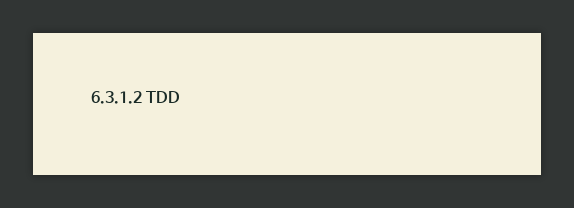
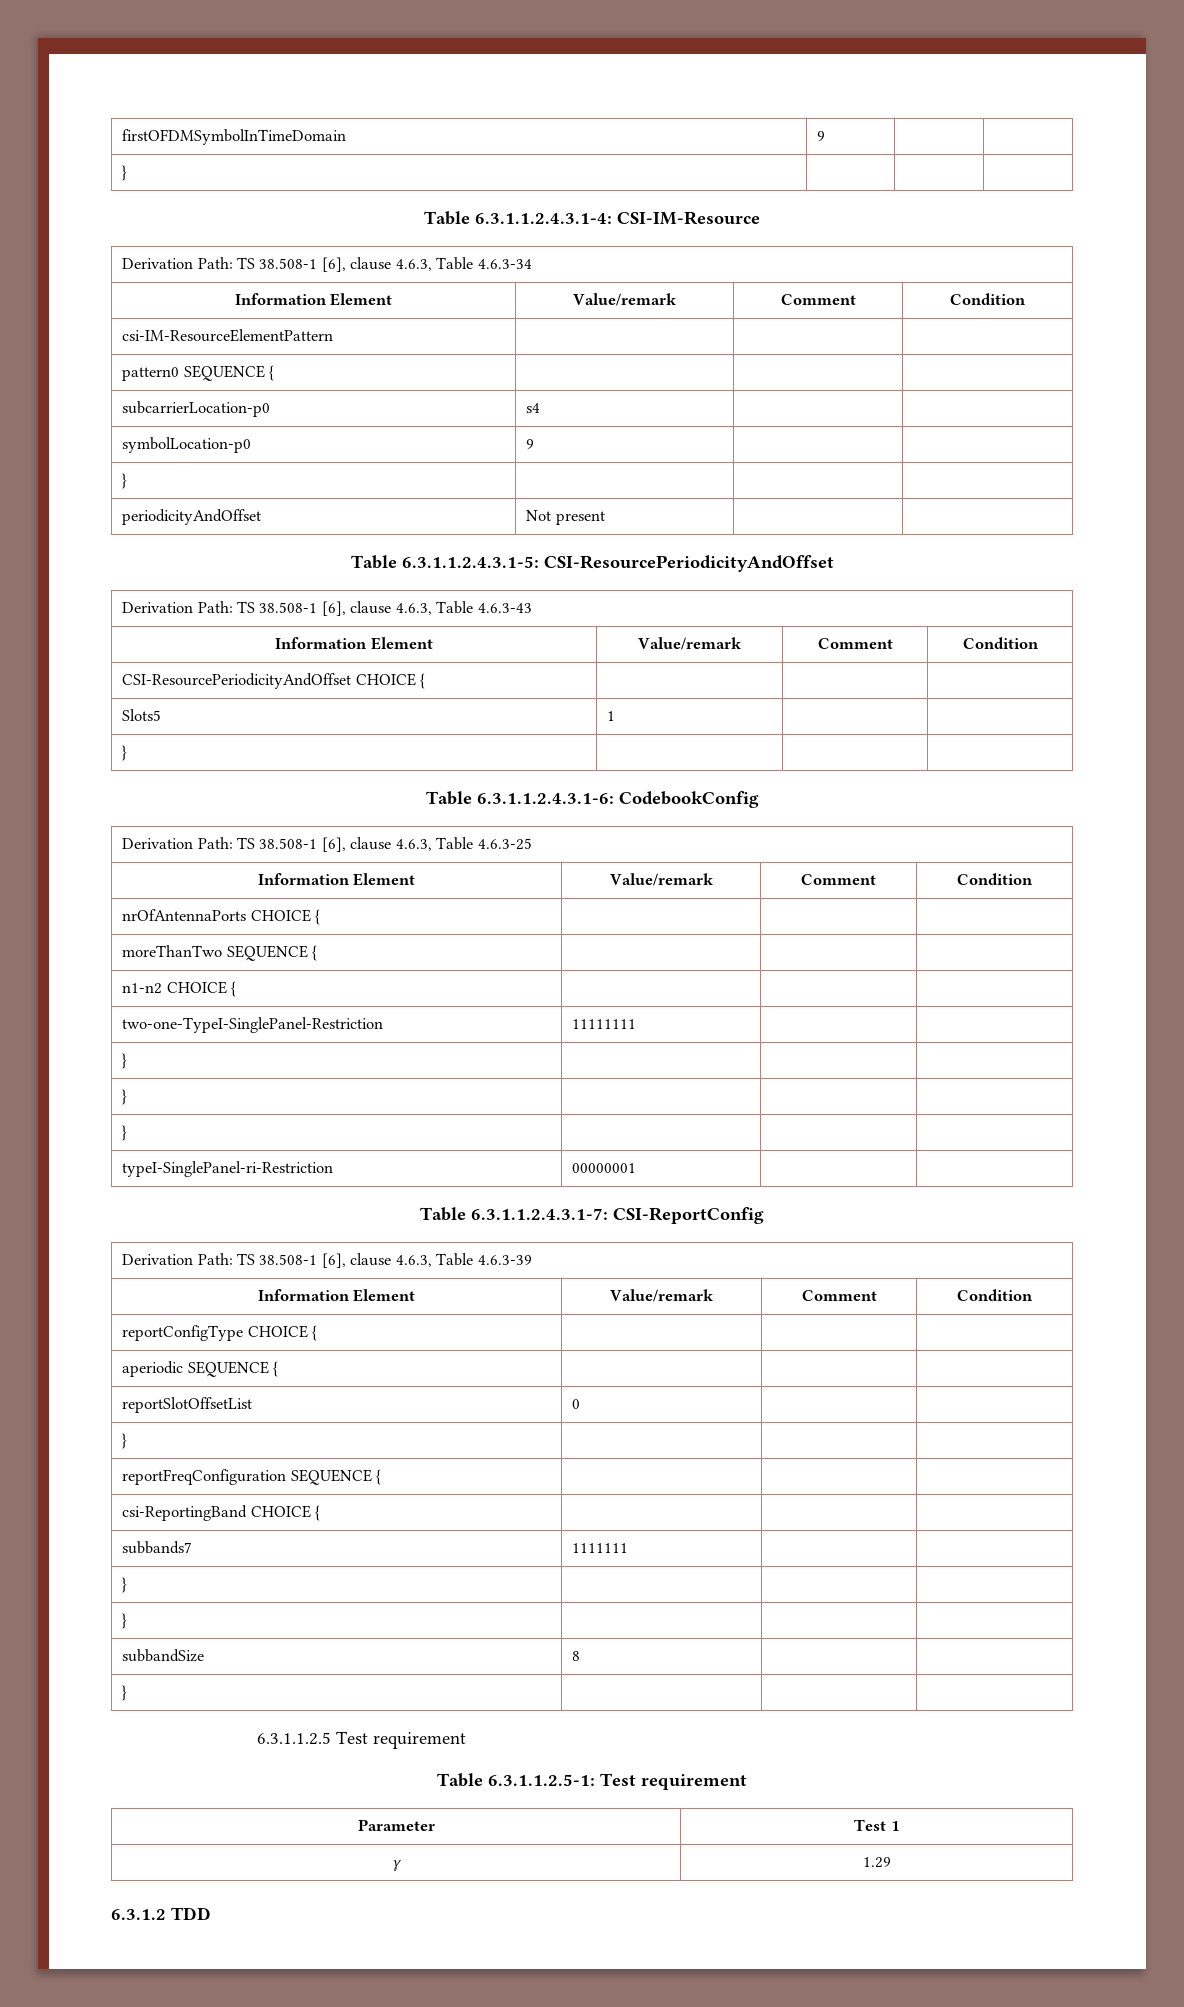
+ firstOFDMSymbolInTimeDomain | 9 | |
+ } | | |
+ Table 6.3.1.1.2.4.3.1-4: CSI-IM-Resource
+ Derivation Path: TS 38.508-1 [6], clause 4.6.3, Table 4.6.3-34
+ Information Element | Value/remark | Comment | Condition
+ csi-IM-ResourceElementPattern | | |
+ pattern0 SEQUENCE { | | |
+ subcarrierLocation-p0 | s4 | |
+ symbolLocation-p0 | 9 | |
+ } | | |
+ periodicityAndOffset | Not present | |
+ Table 6.3.1.1.2.4.3.1-5: CSI-ResourcePeriodicityAndOffset
+ Derivation Path: TS 38.508-1 [6], clause 4.6.3, Table 4.6.3-43
+ Information Element | Value/remark | Comment | Condition
+ CSI-ResourcePeriodicityAndOffset CHOICE { | | |
+ Slots5 | 1 | |
+ } | | |
+ Table 6.3.1.1.2.4.3.1-6: CodebookConfig
+ Derivation Path: TS 38.508-1 [6], clause 4.6.3, Table 4.6.3-25
+ Information Element | Value/remark | Comment | Condition
+ nrOfAntennaPorts CHOICE { | | |
+ moreThanTwo SEQUENCE { | | |
+ n1-n2 CHOICE { | | |
+ two-one-TypeI-SinglePanel-Restriction | 11111111 | |
+ } | | |
+ } | | |
+ } | | |
+ typeI-SinglePanel-ri-Restriction | 00000001 | |
+ Table 6.3.1.1.2.4.3.1-7: CSI-ReportConfig
+ Derivation Path: TS 38.508-1 [6], clause 4.6.3, Table 4.6.3-39
+ Information Element | Value/remark | Comment | Condition
+ reportConfigType CHOICE { | | |
+ aperiodic SEQUENCE { | | |
+ reportSlotOffsetList | 0 | |
+ } | | |
+ reportFreqConfiguration SEQUENCE { | | |
+ csi-ReportingBand CHOICE { | | |
+ subbands7 | 1111111 | |
+ } | | |
+ } | | |
+ subbandSize | 8 | |
+ } | | |
+ 6.3.1.1.2.5 Test requirement
+ Table 6.3.1.1.2.5-1: Test requirement
+ Parameter | Test 1
+ γ | 1.29

